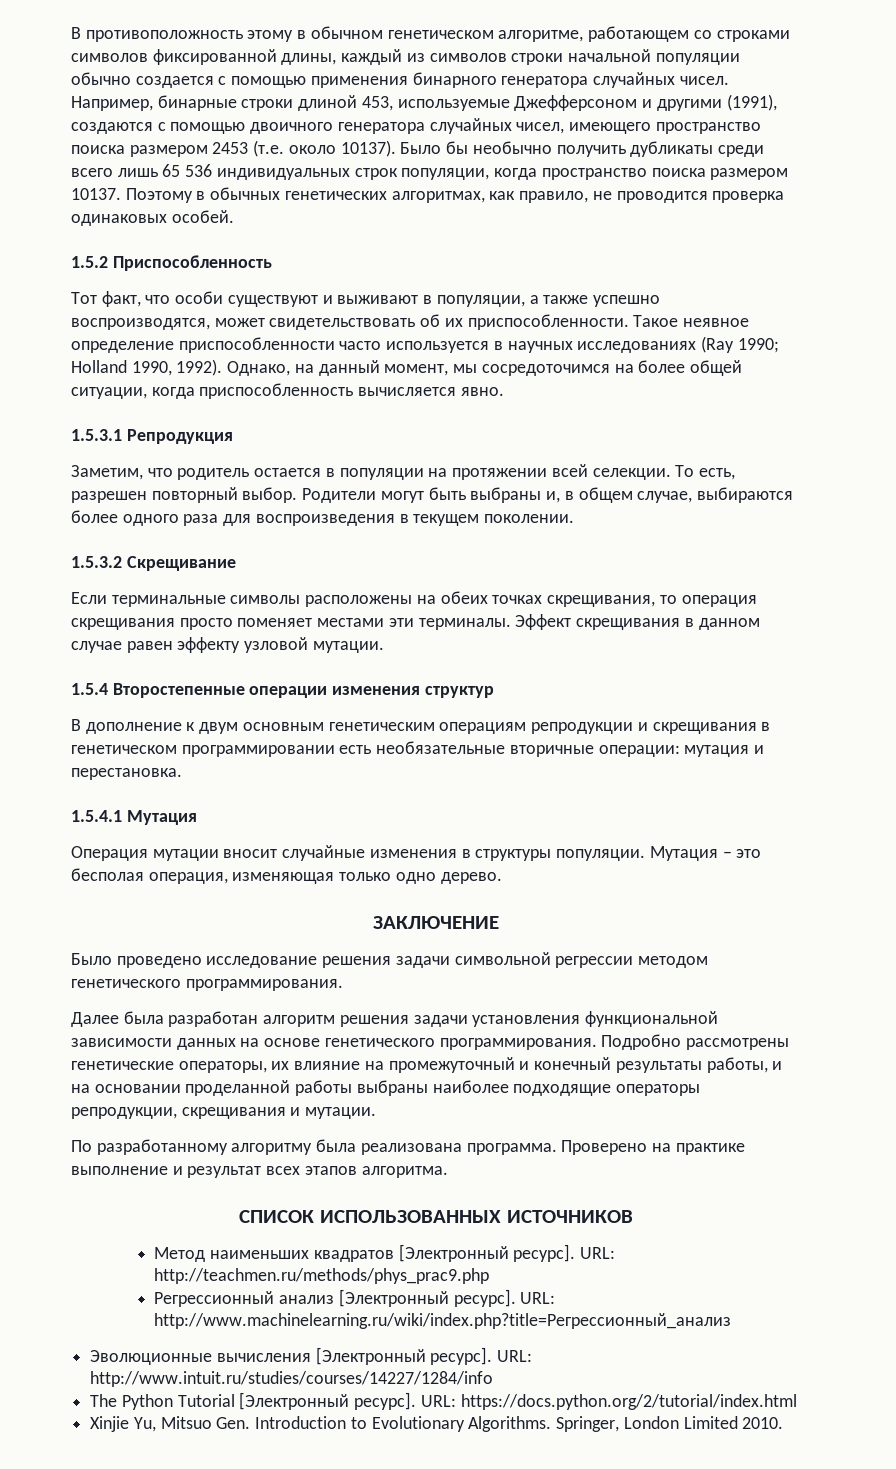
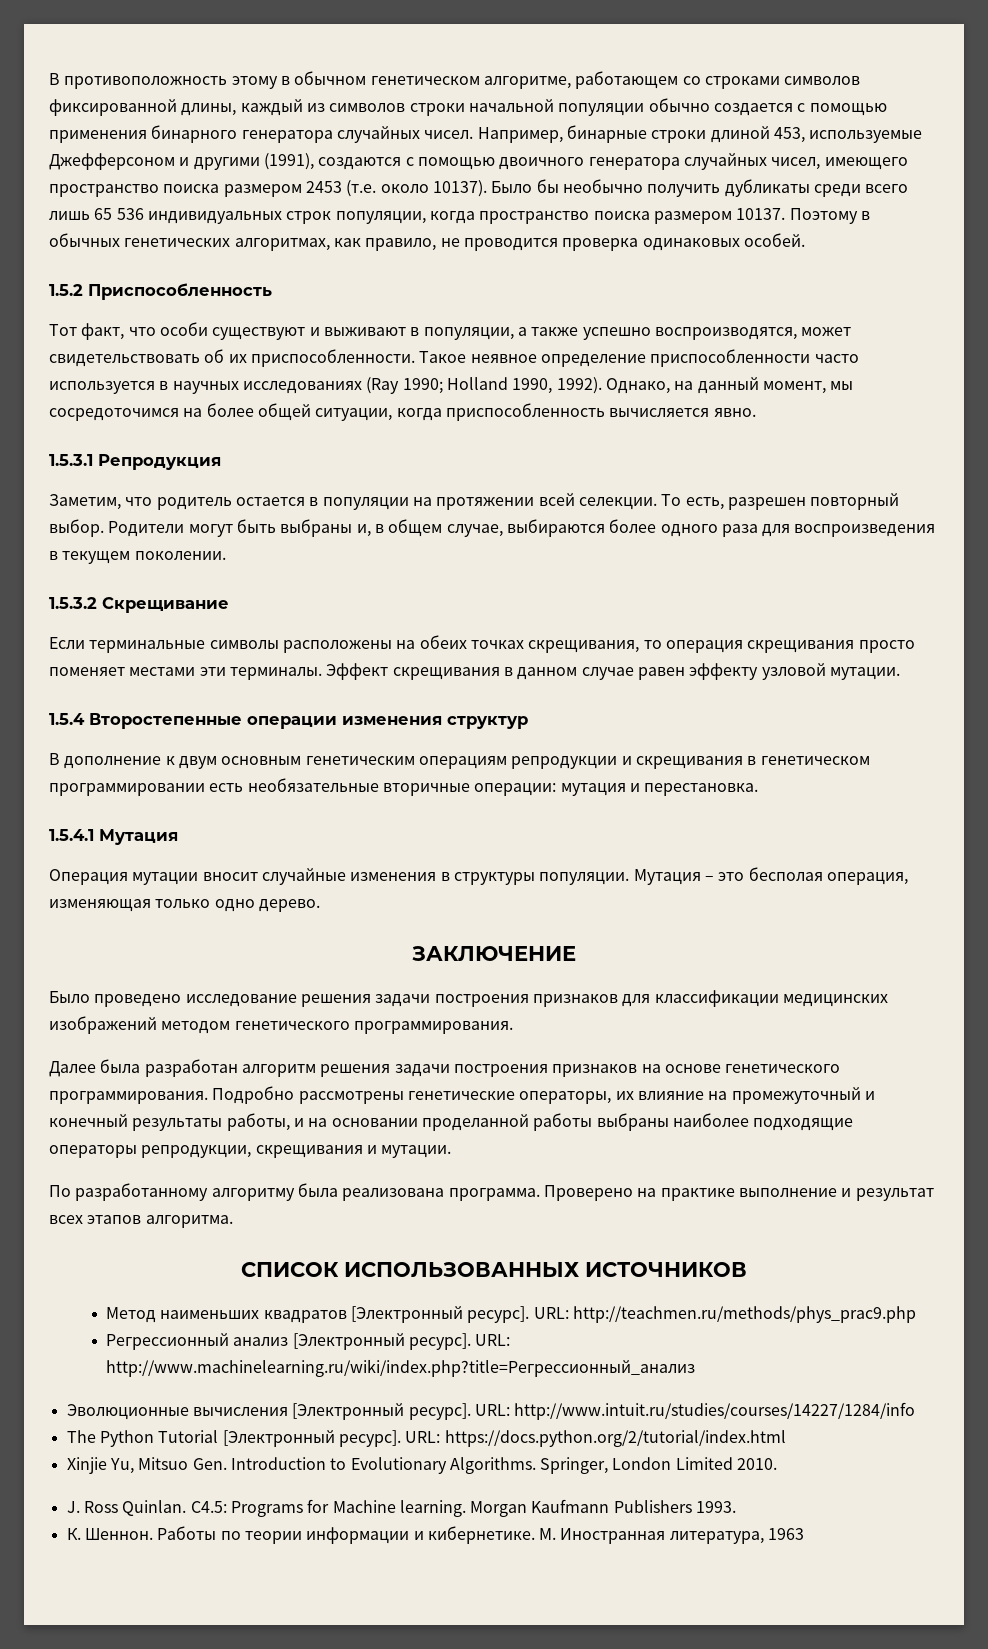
- Было проведено исследование решения задачи символьной регрессии методом генетического программирования.
+ Было проведено исследование решения задачи построения признаков для классификации медицинских изображений методом генетического программирования.
- Далее была разработан алгоритм решения задачи установления функциональной зависимости данных на основе генетического программирования.
+ Далее была разработан алгоритм решения задачи построения признаков на основе генетического программирования.
+ J. Ross Quinlan. C4.5: Programs for Machine learning. Morgan Kaufmann Publishers 1993.
+ К. Шеннон. Работы по теории информации и кибернетике. М. Иностранная литература, 1963

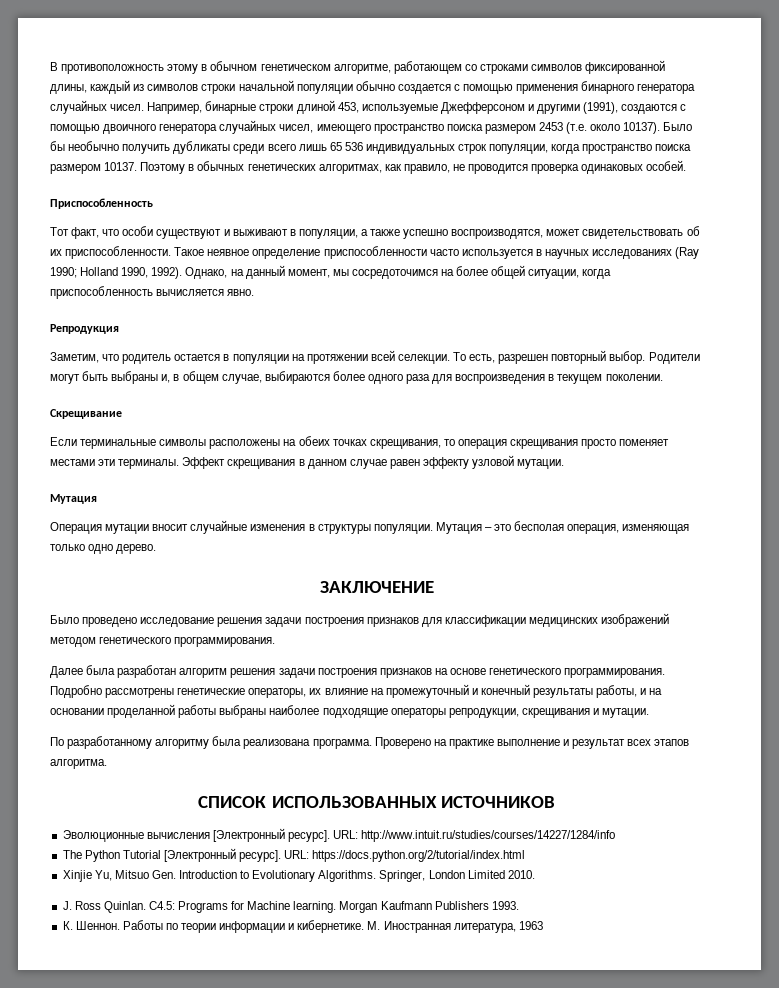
- 1.5.2 Приспособленность
+ Приспособленность
- 1.5.3.1 Репродукция
+ Репродукция
- 1.5.3.2 Скрещивание
+ Скрещивание
  Эффект скрещивания в данном случае равен эффекту узловой мутации.
- 1.5.4 Второстепенные операции изменения структур
- В дополнение к двум основным генетическим операциям репродукции и скрещивания в генетическом программировании есть необязательные вторичные операции: мутация и перестановка.
- 1.5.4.1 Мутация
+ Мутация
- Метод наименьших квадратов [Электронный ресурс]. URL: http://teachmen.ru/methods/phys_prac9.php
- Регрессионный анализ [Электронный ресурс]. URL: http://www.machinelearning.ru/wiki/index.php?title=Регрессионный_анализ

